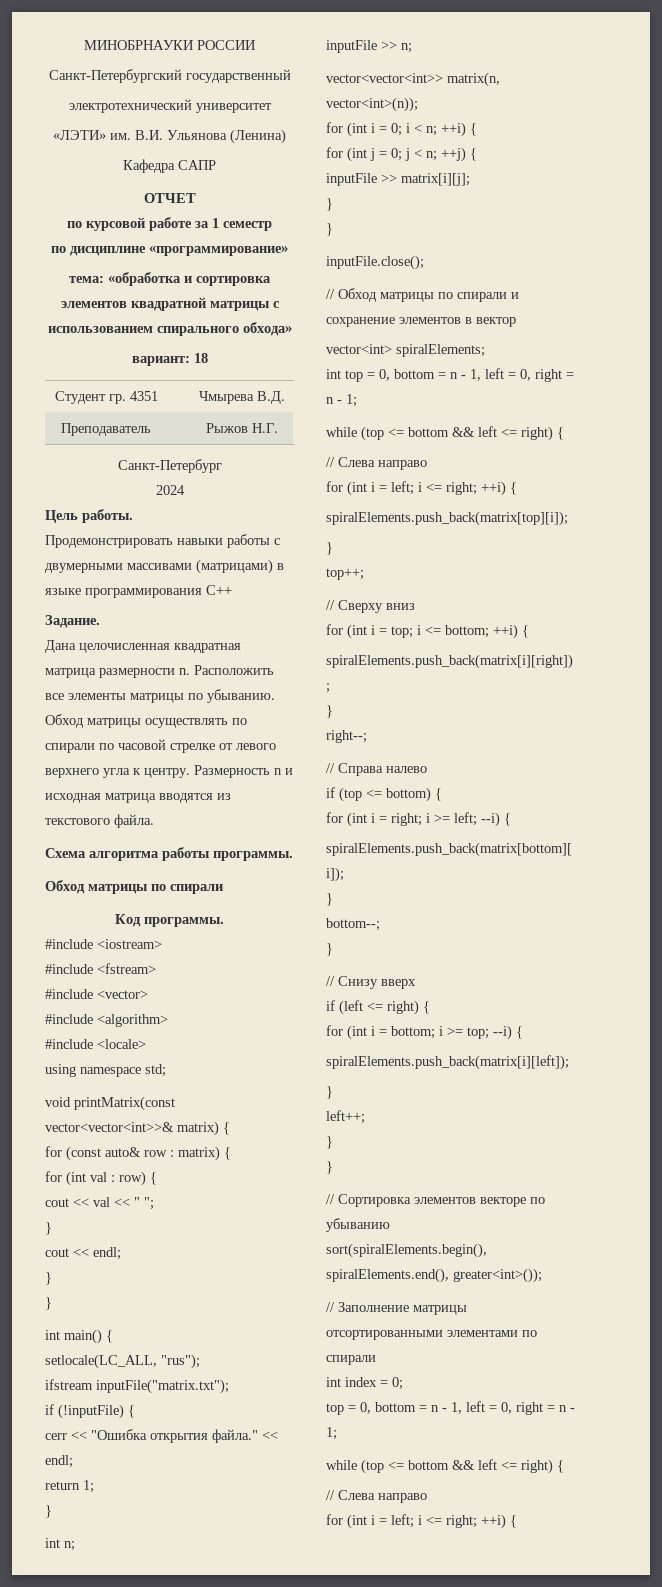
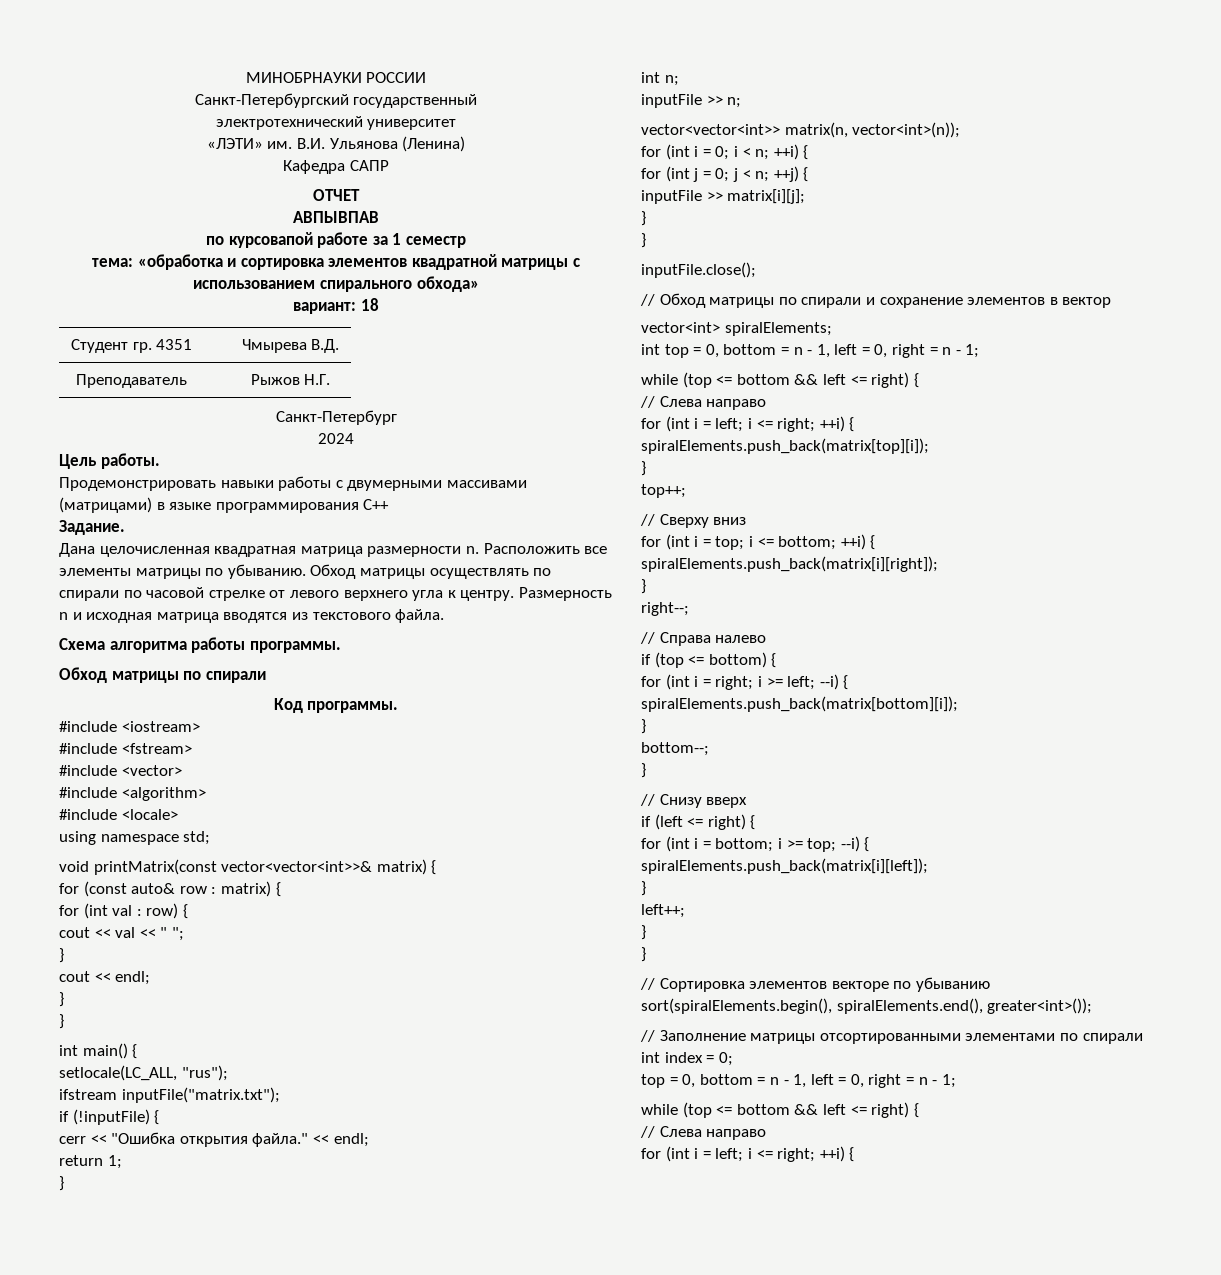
- по курсовой работе за 1 семестр
+ АВПЫВПАВ
+ по курсовапой работе за 1 семестр
- по дисциплине «программирование»

